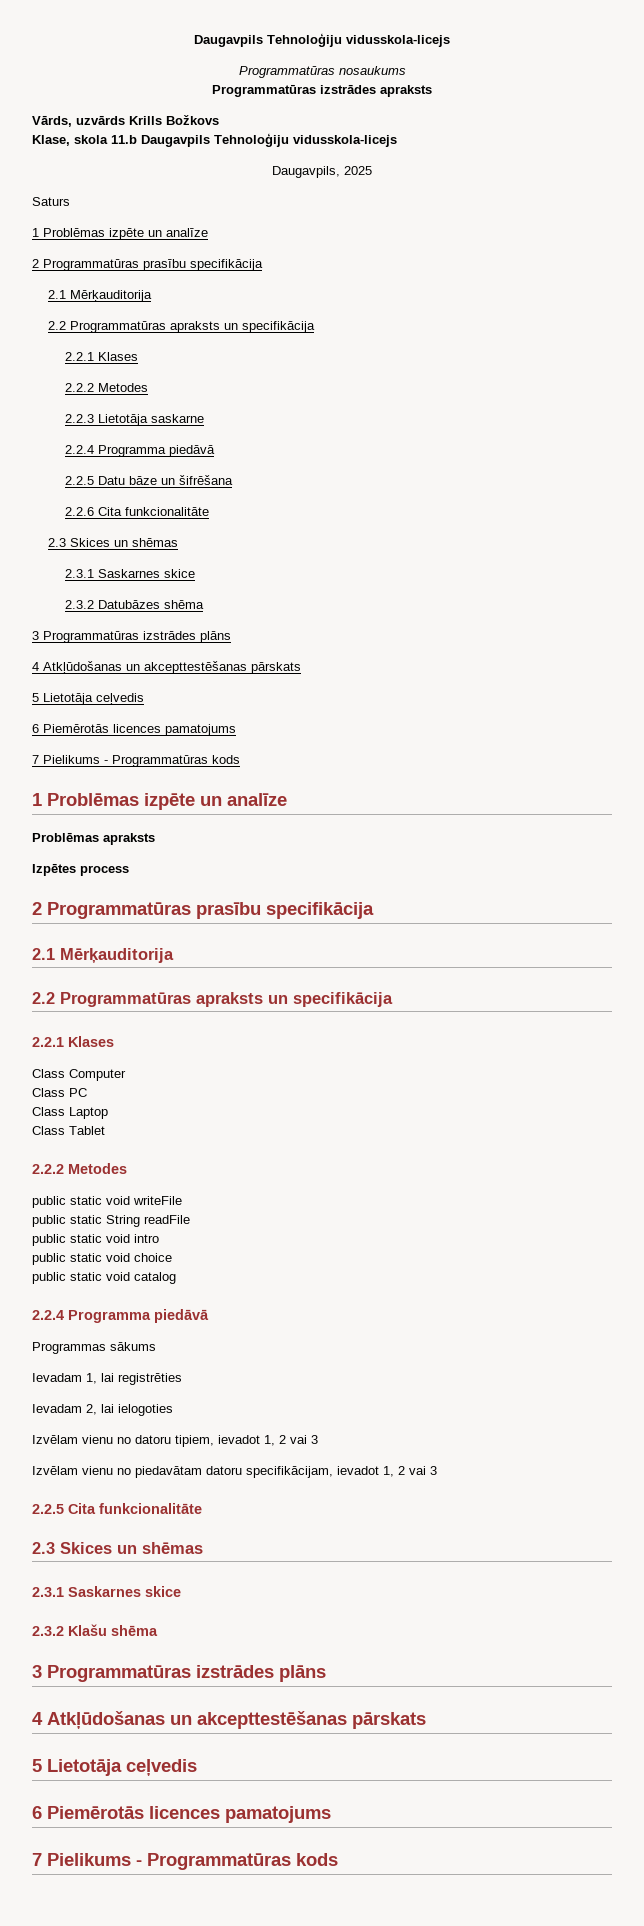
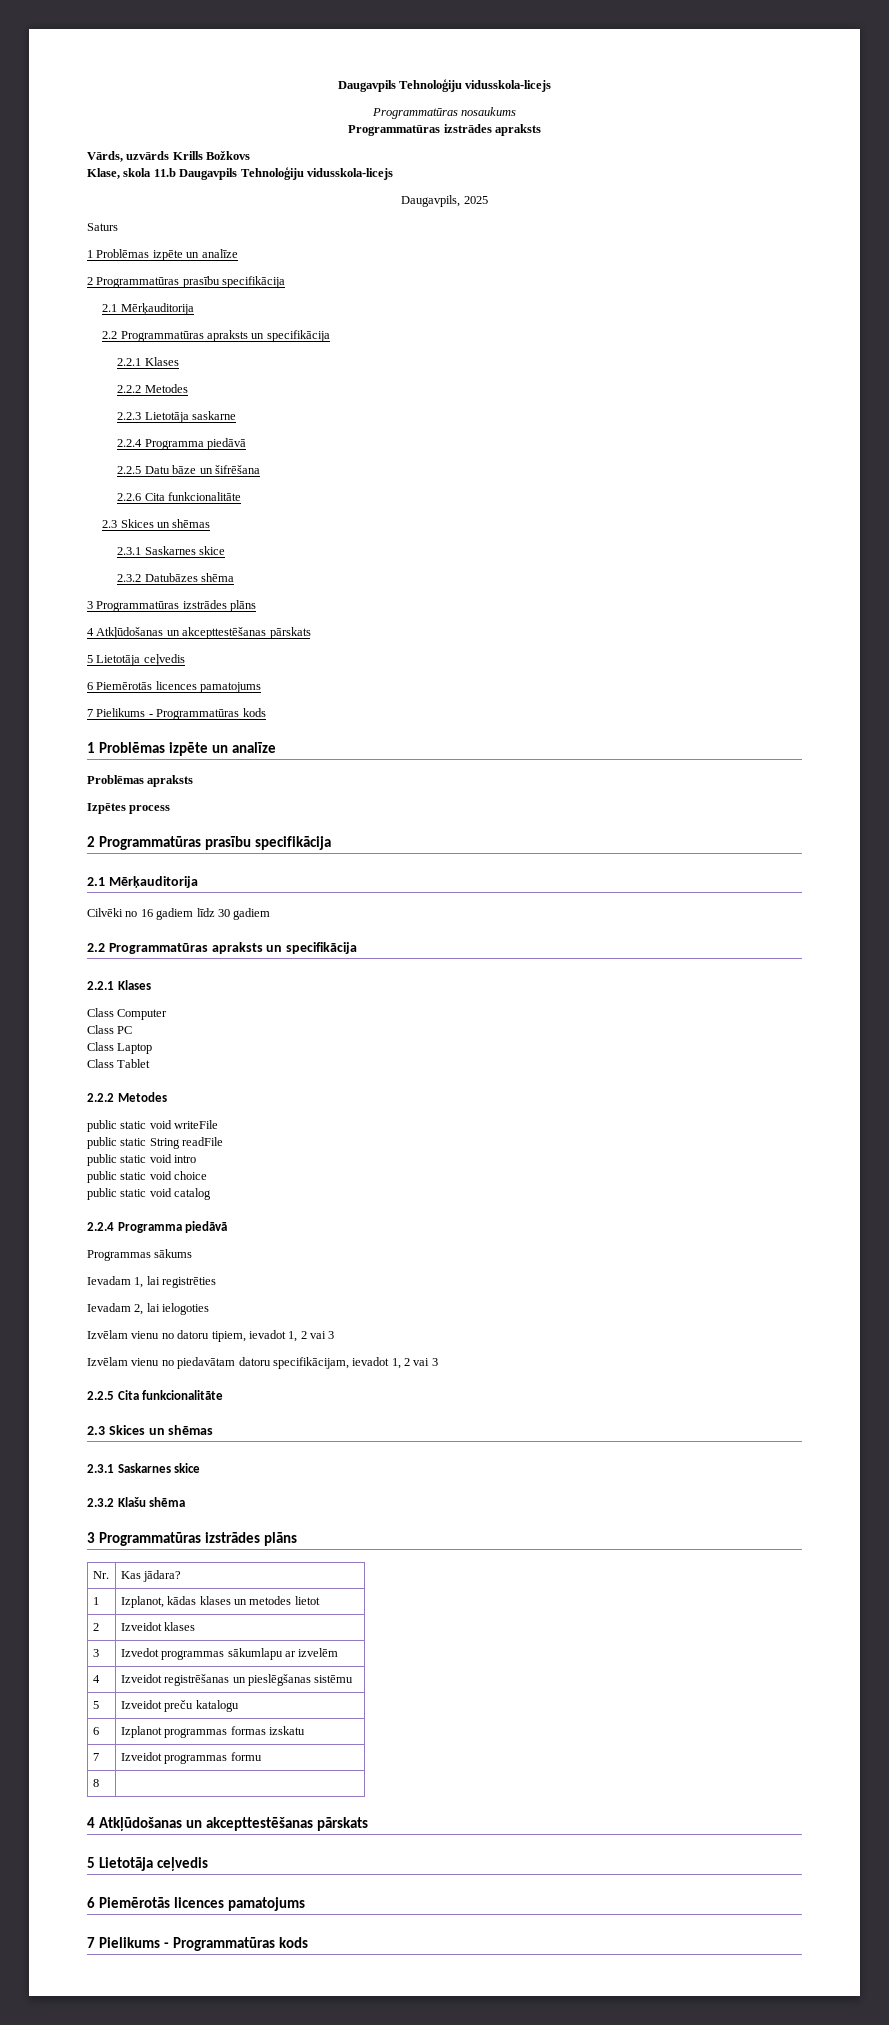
+ Cilvēki no 16 gadiem līdz 30 gadiem
+ Nr. | Kas jādara?
+ 1 | Izplanot, kādas klases un metodes lietot
+ 2 | Izveidot klases
+ 3 | Izvedot programmas sākumlapu ar izvelēm
+ 4 | Izveidot registrēšanas un pieslēgšanas sistēmu
+ 5 | Izveidot preču katalogu
+ 6 | Izplanot programmas formas izskatu
+ 7 | Izveidot programmas formu
+ 8 |

